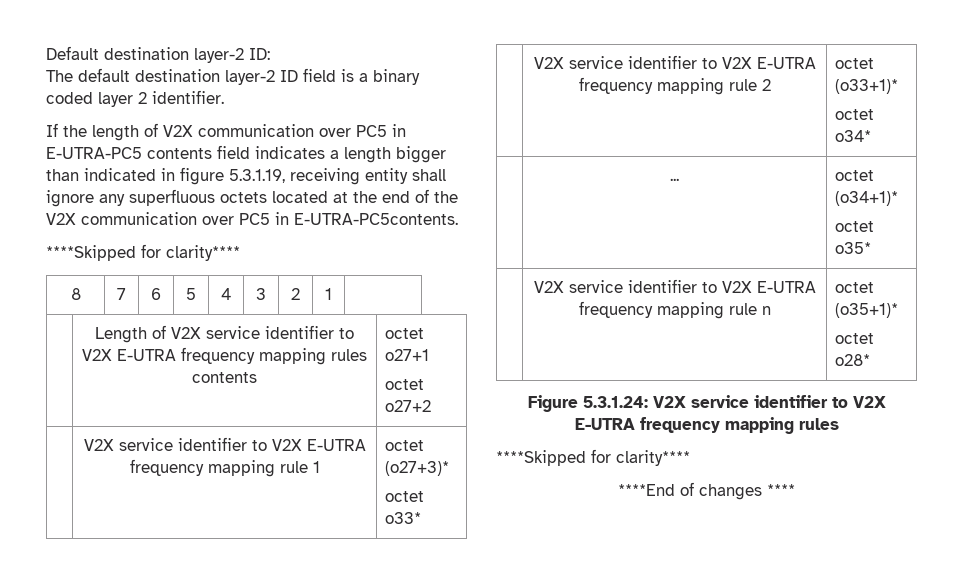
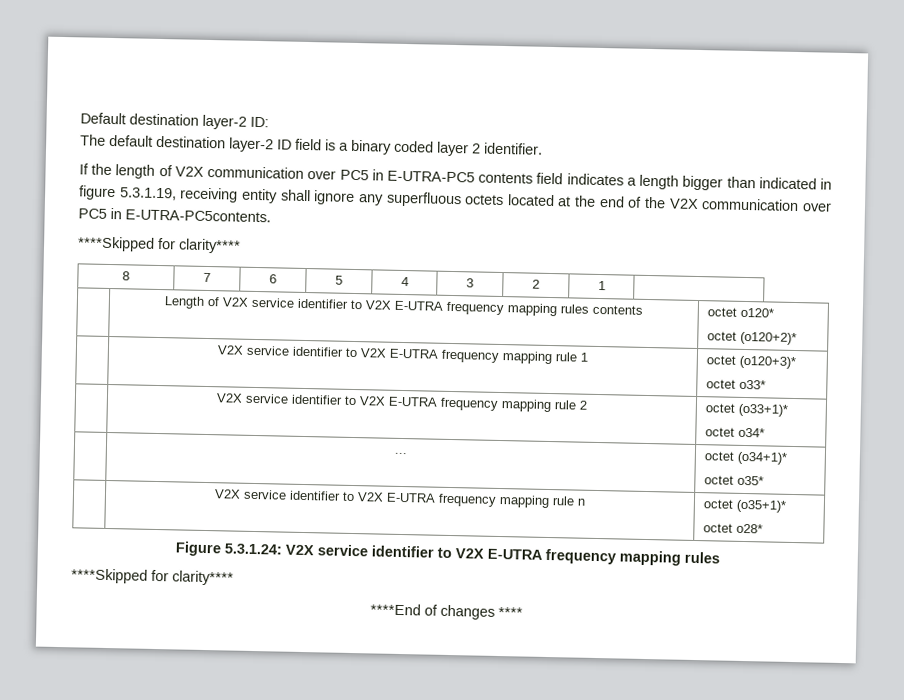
- | Length of V2X service identifier to V2X E-UTRA frequency mapping rules contents | octet o27+1
- octet o27+2
+ | Length of V2X service identifier to V2X E-UTRA frequency mapping rules contents | octet o120*
+ octet (o120+2)*
- | V2X service identifier to V2X E-UTRA frequency mapping rule 1 | octet (o27+3)*
+ | V2X service identifier to V2X E-UTRA frequency mapping rule 1 | octet (o120+3)*

